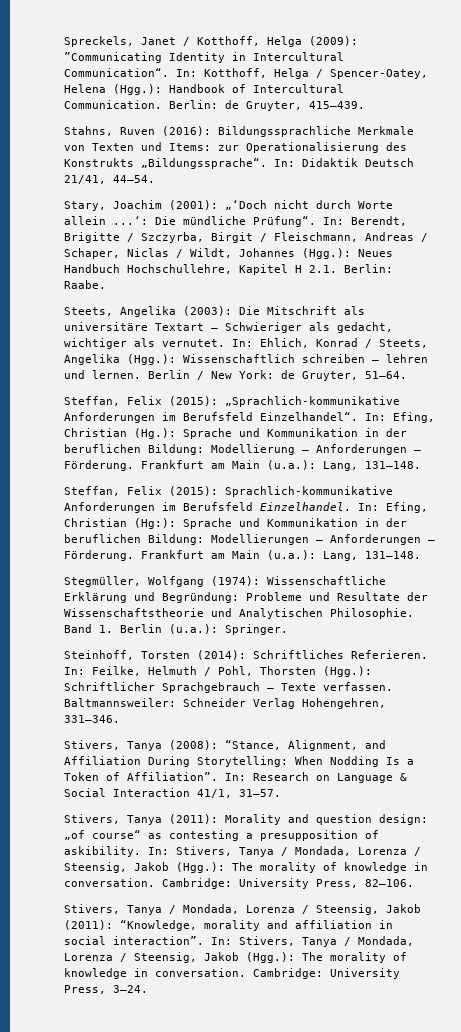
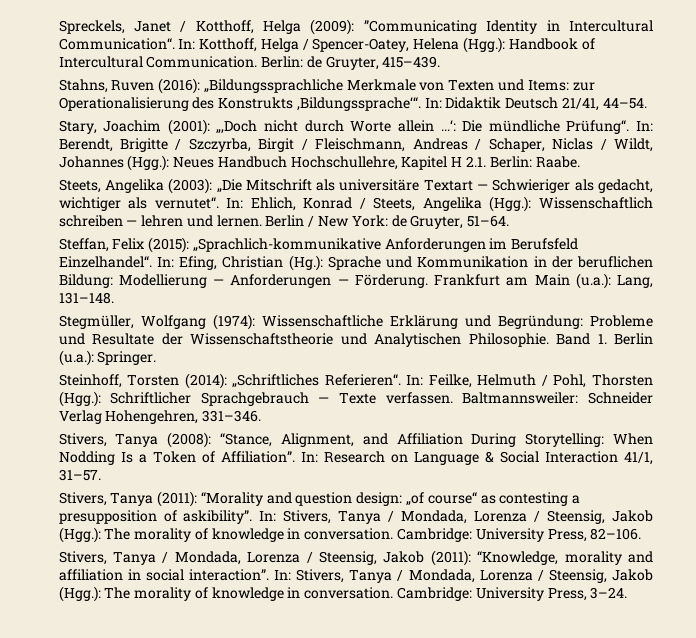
- Stahns, Ruven (2016): Bildungssprachliche Merkmale von Texten und Items: zur Operationalisierung des Konstrukts „Bildungssprache“.
+ Stahns, Ruven (2016): „Bildungssprachliche Merkmale von Texten und Items: zur Operationalisierung des Konstrukts ‚Bildungssprache‘“.
- Stary, Joachim (2001): „‘Doch nicht durch Worte allein ...‘: Die mündliche Prüfung“.
+ Stary, Joachim (2001): „‚Doch nicht durch Worte allein ...‘: Die mündliche Prüfung“.
- Steets, Angelika (2003): Die Mitschrift als universitäre Textart — Schwieriger als gedacht, wichtiger als vernutet.
+ Steets, Angelika (2003): „Die Mitschrift als universitäre Textart — Schwieriger als gedacht, wichtiger als vernutet“.
- Steffan, Felix (2015): Sprachlich-kommunikative Anforderungen im Berufsfeld Einzelhandel. In: Efing, Christian (Hg:): Sprache und Kommunikation in der beruflichen Bildung: Modellierungen — Anforderungen — Förderung. Frankfurt am Main (u.a.): Lang, 131–148.
- Steinhoff, Torsten (2014): Schriftliches Referieren.
+ Steinhoff, Torsten (2014): „Schriftliches Referieren“.
- Stivers, Tanya (2011): Morality and question design: „of course“ as contesting a presupposition of askibility.
+ Stivers, Tanya (2011): “Morality and question design: „of course“ as contesting a presupposition of askibility”.

